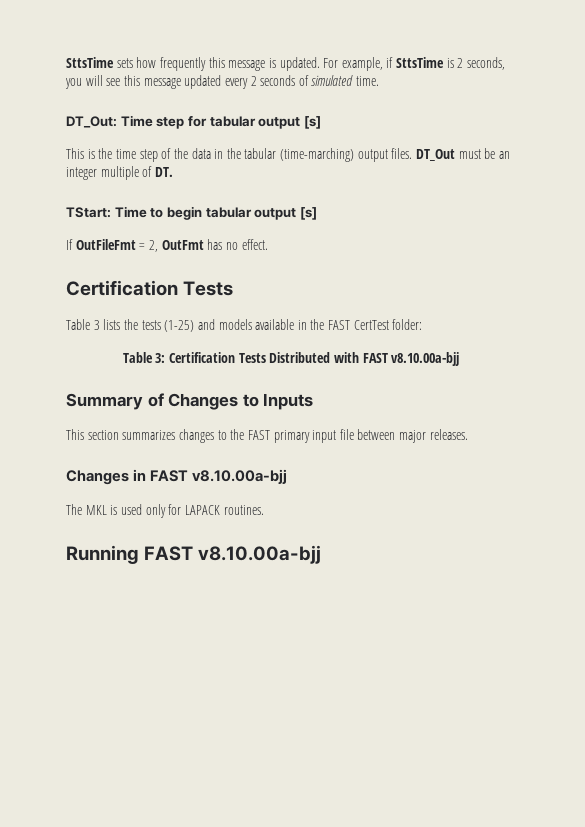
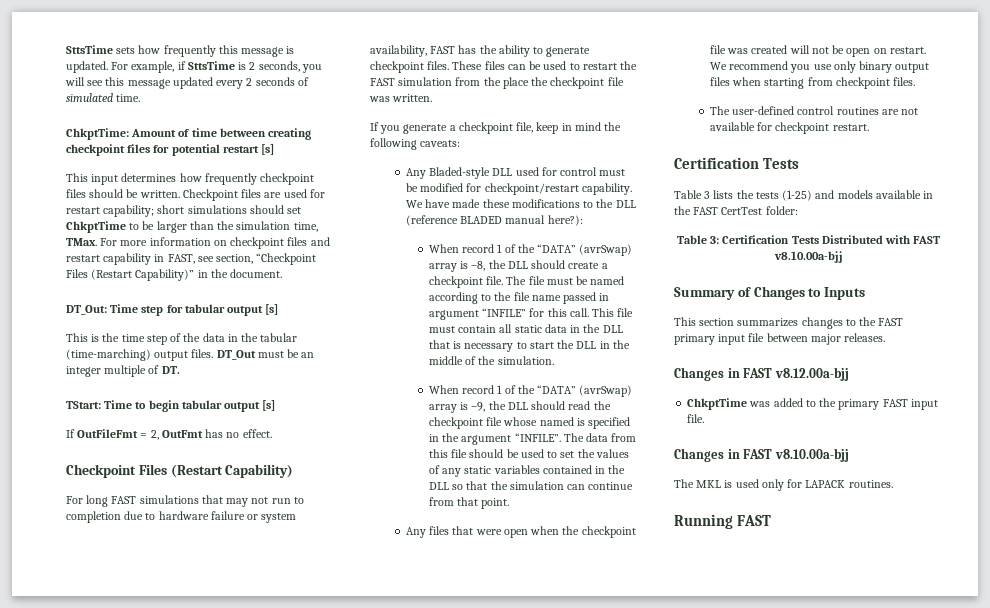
+ ChkptTime: Amount of time between creating checkpoint files for potential restart [s]
+ This input determines how frequently checkpoint files should be written. Checkpoint files are used for restart capability; short simulations should set ChkptTime to be larger than the simulation time, TMax. For more information on checkpoint files and restart capability in FAST, see section, “Checkpoint Files (Restart Capability)” in the document.
+ Checkpoint Files (Restart Capability)
+ For long FAST simulations that may not run to completion due to hardware failure or system availability, FAST has the ability to generate checkpoint files. These files can be used to restart the FAST simulation from the place the checkpoint file was written.
+ If you generate a checkpoint file, keep in mind the following caveats:
+ Any Bladed-style DLL used for control must be modified for checkpoint/restart capability. We have made these modifications to the DLL (reference BLADED manual here?):
+ When record 1 of the “DATA” (avrSwap) array is –8, the DLL should create a checkpoint file. The file must be named according to the file name passed in argument “INFILE” for this call. This file must contain all static data in the DLL that is necessary to start the DLL in the middle of the simulation.
+ When record 1 of the “DATA” (avrSwap) array is –9, the DLL should read the checkpoint file whose named is specified in the argument “INFILE”. The data from this file should be used to set the values of any static variables contained in the DLL so that the simulation can continue from that point.
+ Any files that were open when the checkpoint file was created will not be open on restart. We recommend you use only binary output files when starting from checkpoint files.
+ The user-defined control routines are not available for checkpoint restart.
+ Changes in FAST v8.12.00a-bjj
+ ChkptTime was added to the primary FAST input file.
- Running FAST v8.10.00a-bjj
+ Running FAST

